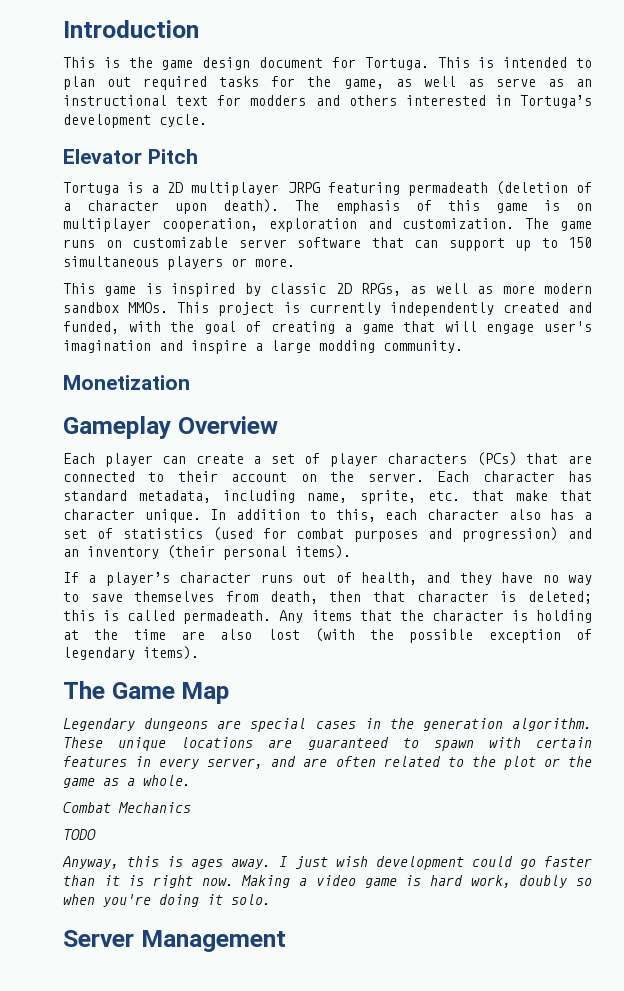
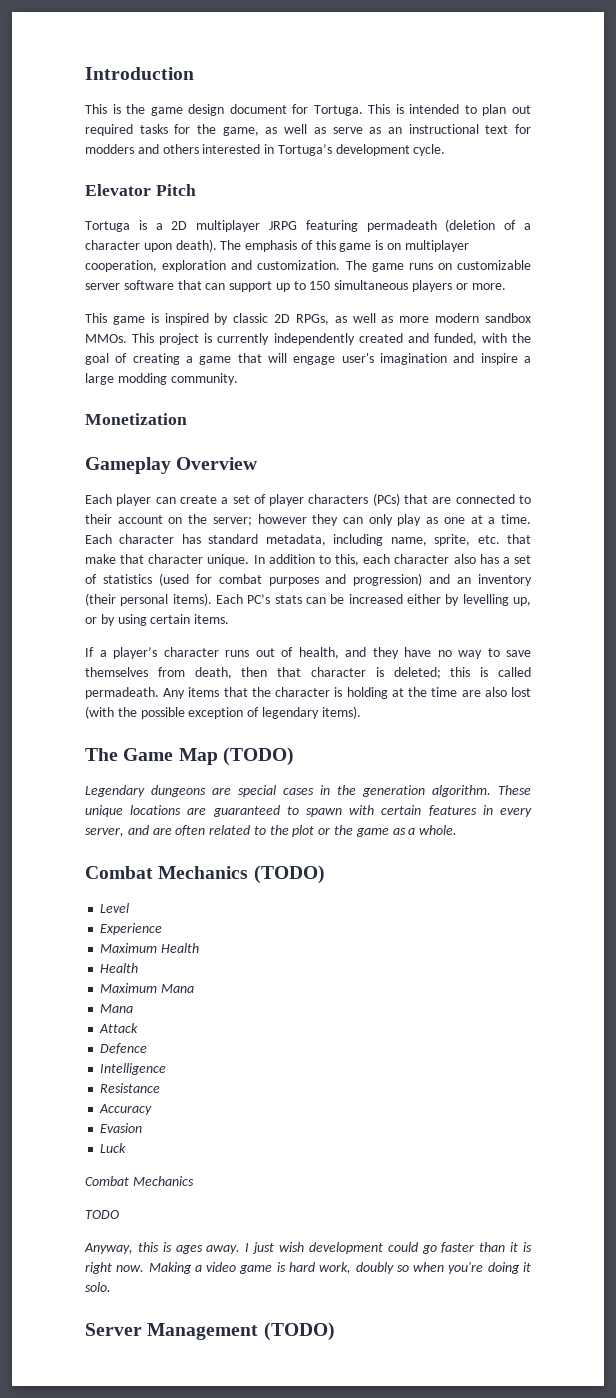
- Each player can create a set of player characters (PCs) that are connected to their account on the server.
+ Each player can create a set of player characters (PCs) that are connected to their account on the server; however they can only play as one at a time.
+ Each PC’s stats can be increased either by levelling up, or by using certain items.
- The Game Map
+ The Game Map (TODO)
+ Combat Mechanics (TODO)
+ Level
+ Experience
+ Maximum Health
+ Health
+ Maximum Mana
+ Mana
+ Attack
+ Defence
+ Intelligence
+ Resistance
+ Accuracy
+ Evasion
+ Luck
- Server Management
+ Server Management (TODO)

